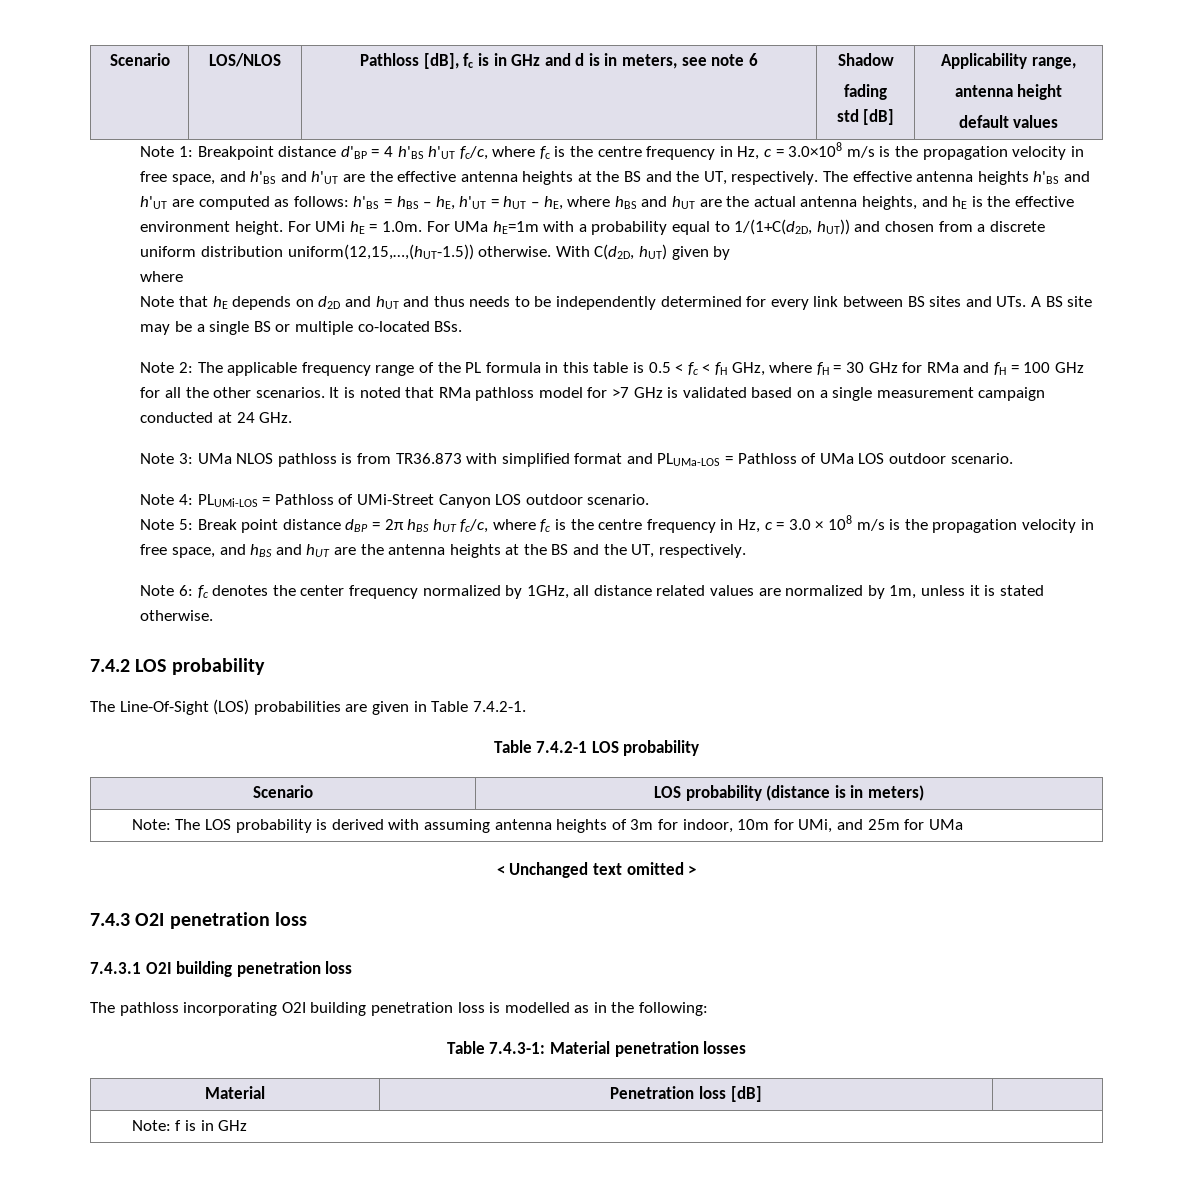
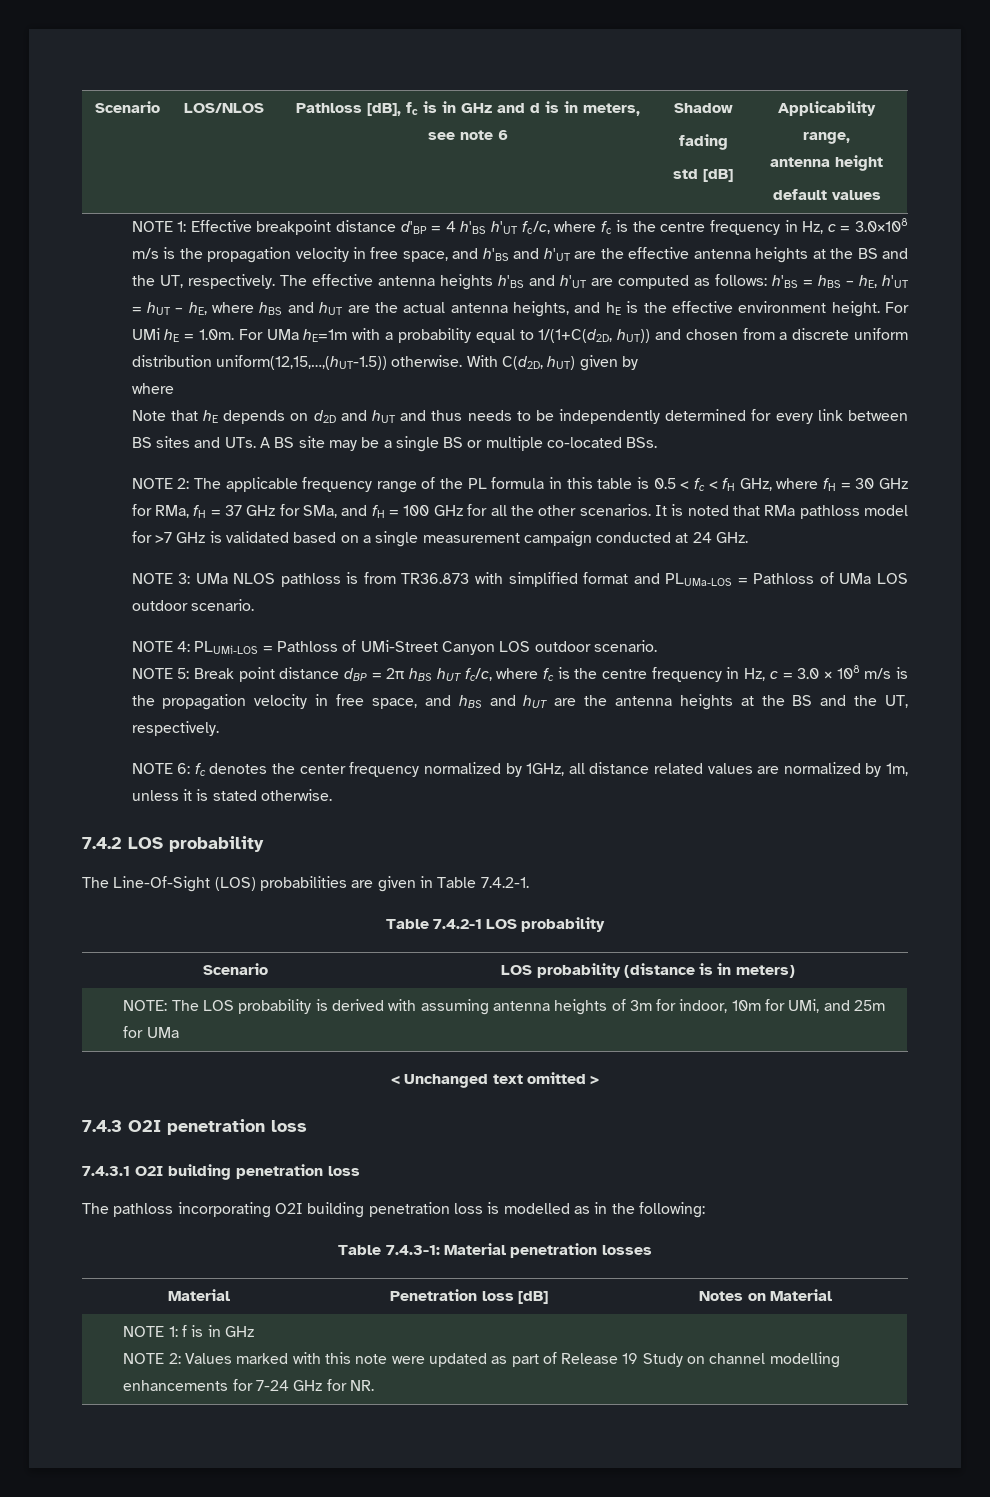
- Note 1: Breakpoint distance d'BP = 4 h'BS h'UT fc/c, where fc is the centre frequency in Hz, c = 3.0×108 m/s is the propagation velocity in free space, and h'BS and h'UT are the effective antenna heights at the BS and the UT, respectively.
+ NOTE 1: Effective breakpoint distance d'BP = 4 h'BS h'UT fc/c, where fc is the centre frequency in Hz, c = 3.0×108 m/s is the propagation velocity in free space, and h'BS and h'UT are the effective antenna heights at the BS and the UT, respectively.
- Note 2: The applicable frequency range of the PL formula in this table is 0.5 < fc < fH GHz, where fH = 30 GHz for RMa and fH = 100 GHz for all the other scenarios.
+ NOTE 2: The applicable frequency range of the PL formula in this table is 0.5 < fc < fH GHz, where fH = 30 GHz for RMa, fH = 37 GHz for SMa, and fH = 100 GHz for all the other scenarios.
- Note 3: UMa NLOS pathloss is from TR36.873 with simplified format and PLUMa-LOS = Pathloss of UMa LOS outdoor scenario.
+ NOTE 3: UMa NLOS pathloss is from TR36.873 with simplified format and PLUMa-LOS = Pathloss of UMa LOS outdoor scenario.
- Note 4: PLUMi-LOS = Pathloss of UMi-Street Canyon LOS outdoor scenario.
+ NOTE 4: PLUMi-LOS = Pathloss of UMi-Street Canyon LOS outdoor scenario.
- Note 5: Break point distance dBP = 2π hBS hUT fc/c, where fc is the centre frequency in Hz, c = 3.0 × 108 m/s is the propagation velocity in free space, and hBS and hUT are the antenna heights at the BS and the UT, respectively.
+ NOTE 5: Break point distance dBP = 2π hBS hUT fc/c, where fc is the centre frequency in Hz, c = 3.0 × 108 m/s is the propagation velocity in free space, and hBS and hUT are the antenna heights at the BS and the UT, respectively.
- Note 6: fc denotes the center frequency normalized by 1GHz, all distance related values are normalized by 1m, unless it is stated otherwise.
+ NOTE 6: fc denotes the center frequency normalized by 1GHz, all distance related values are normalized by 1m, unless it is stated otherwise.
- Note: The LOS probability is derived with assuming antenna heights of 3m for indoor, 10m for UMi, and 25m for UMa
+ NOTE: The LOS probability is derived with assuming antenna heights of 3m for indoor, 10m for UMi, and 25m for UMa
- Material | Penetration loss [dB] |
- Note: f is in GHz
+ Material | Penetration loss [dB] | Notes on Material
+ NOTE 1: f is in GHz
+ NOTE 2: Values marked with this note were updated as part of Release 19 Study on channel modelling enhancements for 7-24 GHz for NR.

